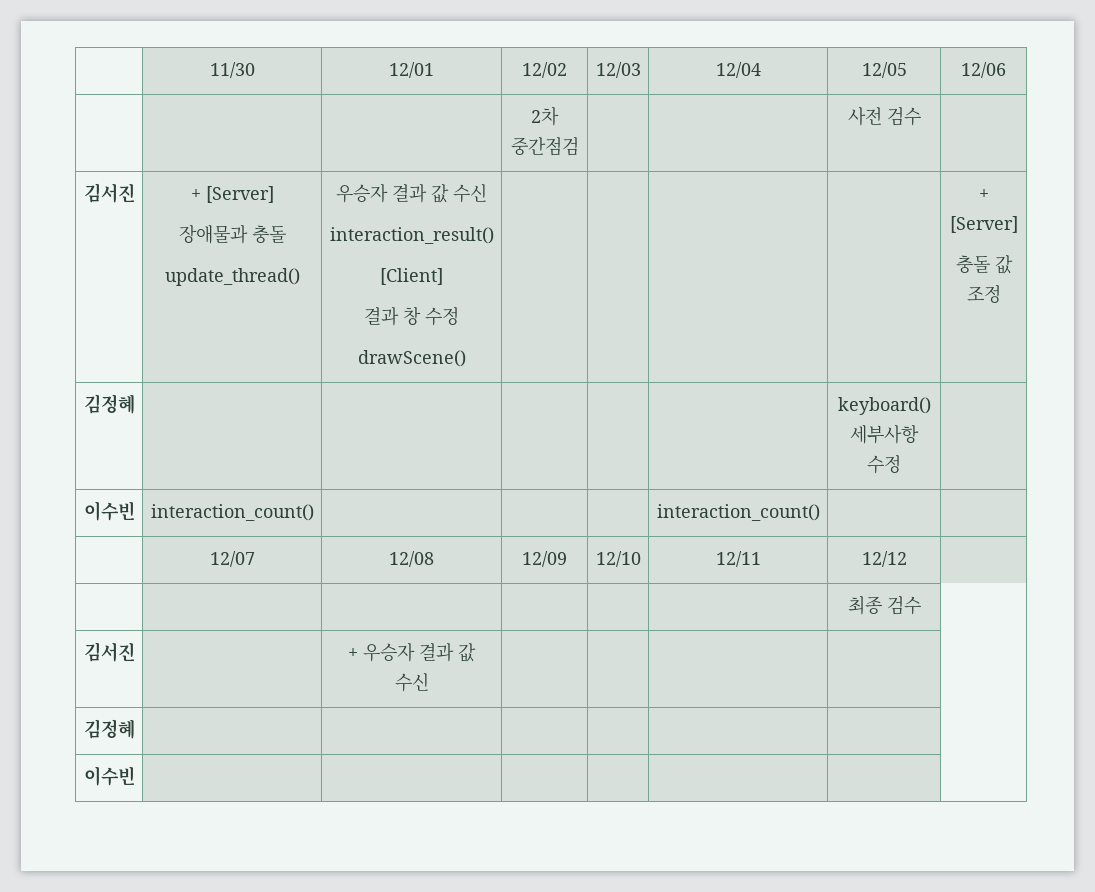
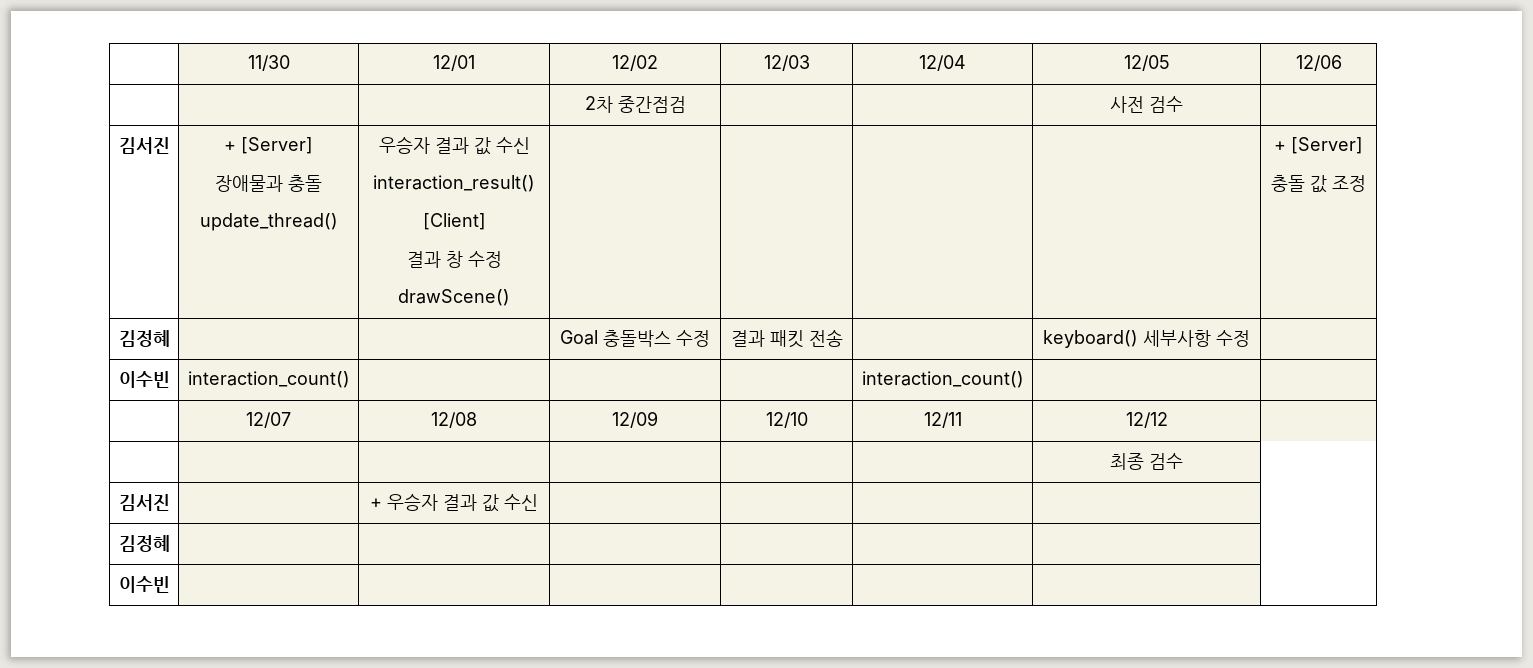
- 김정혜 | | | | | | keyboard() 세부사항 수정 |
+ 김정혜 | | | Goal 충돌박스 수정 | 결과 패킷 전송 | | keyboard() 세부사항 수정 |

